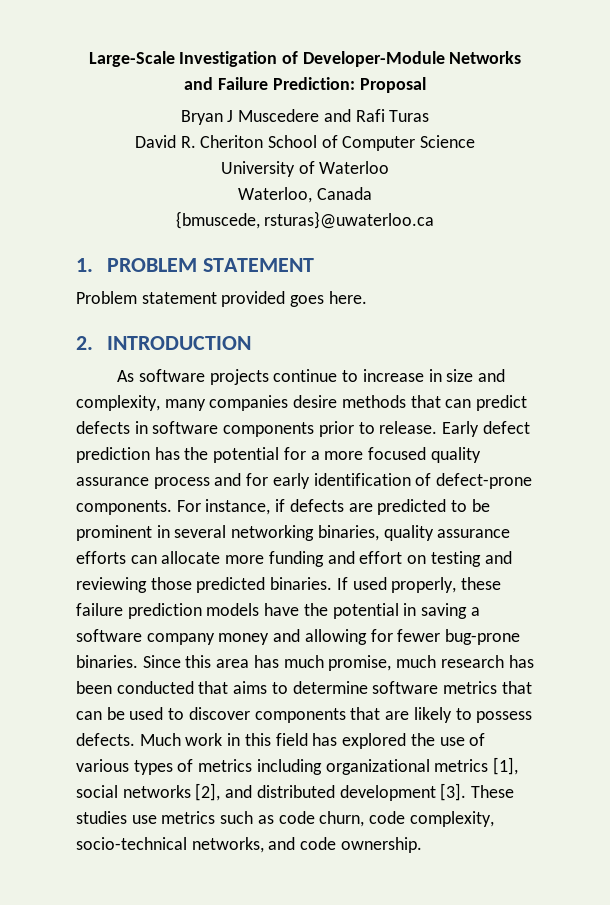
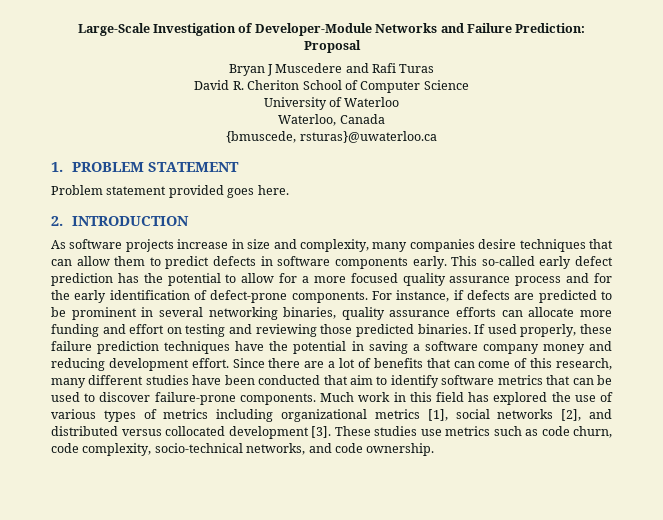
- As software projects continue to increase in size and complexity, many companies desire methods that can predict defects in software components prior to release. Early defect prediction has the potential for a more focused quality assurance process and for early identification of defect-prone components.
+ As software projects increase in size and complexity, many companies desire techniques that can allow them to predict defects in software components early. This so-called early defect prediction has the potential to allow for a more focused quality assurance process and for the early identification of defect-prone components.
- If used properly, these failure prediction models have the potential in saving a software company money and allowing for fewer bug-prone binaries. Since this area has much promise, much research has been conducted that aims to determine software metrics that can be used to discover components that are likely to possess defects.
+ If used properly, these failure prediction techniques have the potential in saving a software company money and reducing development effort. Since there are a lot of benefits that can come of this research, many different studies have been conducted that aim to identify software metrics that can be used to discover failure-prone components.
- Much work in this field has explored the use of various types of metrics including organizational metrics [1], social networks [2], and distributed development [3].
+ Much work in this field has explored the use of various types of metrics including organizational metrics [1], social networks [2], and distributed versus collocated development [3].

